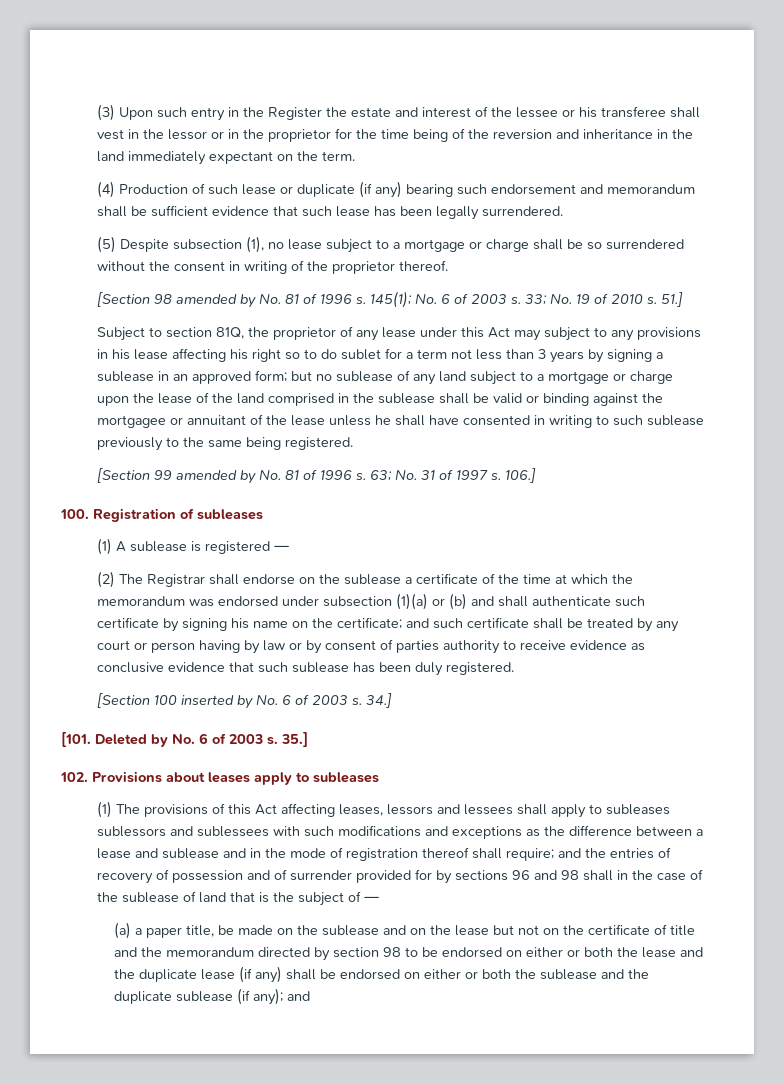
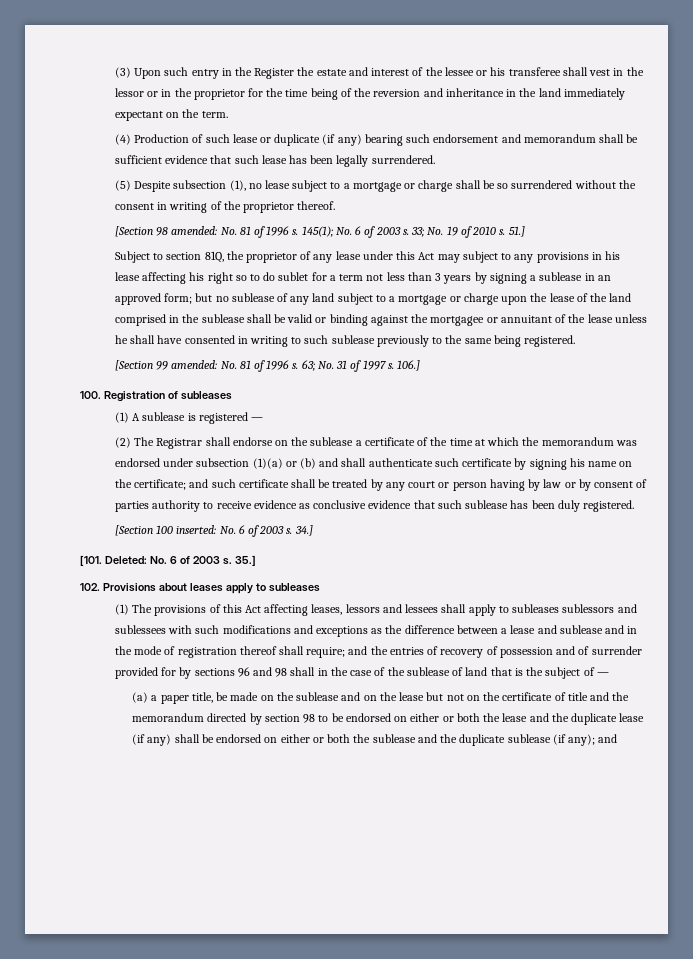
- [Section 98 amended by No. 81 of 1996 s.
+ [Section 98 amended: No. 81 of 1996 s.
- [Section 99 amended by No. 81 of 1996 s.
+ [Section 99 amended: No. 81 of 1996 s.
- [Section 100 inserted by No. 6 of 2003 s.
+ [Section 100 inserted: No. 6 of 2003 s.
- [101. Deleted by No. 6 of 2003 s.
+ [101. Deleted: No. 6 of 2003 s.

